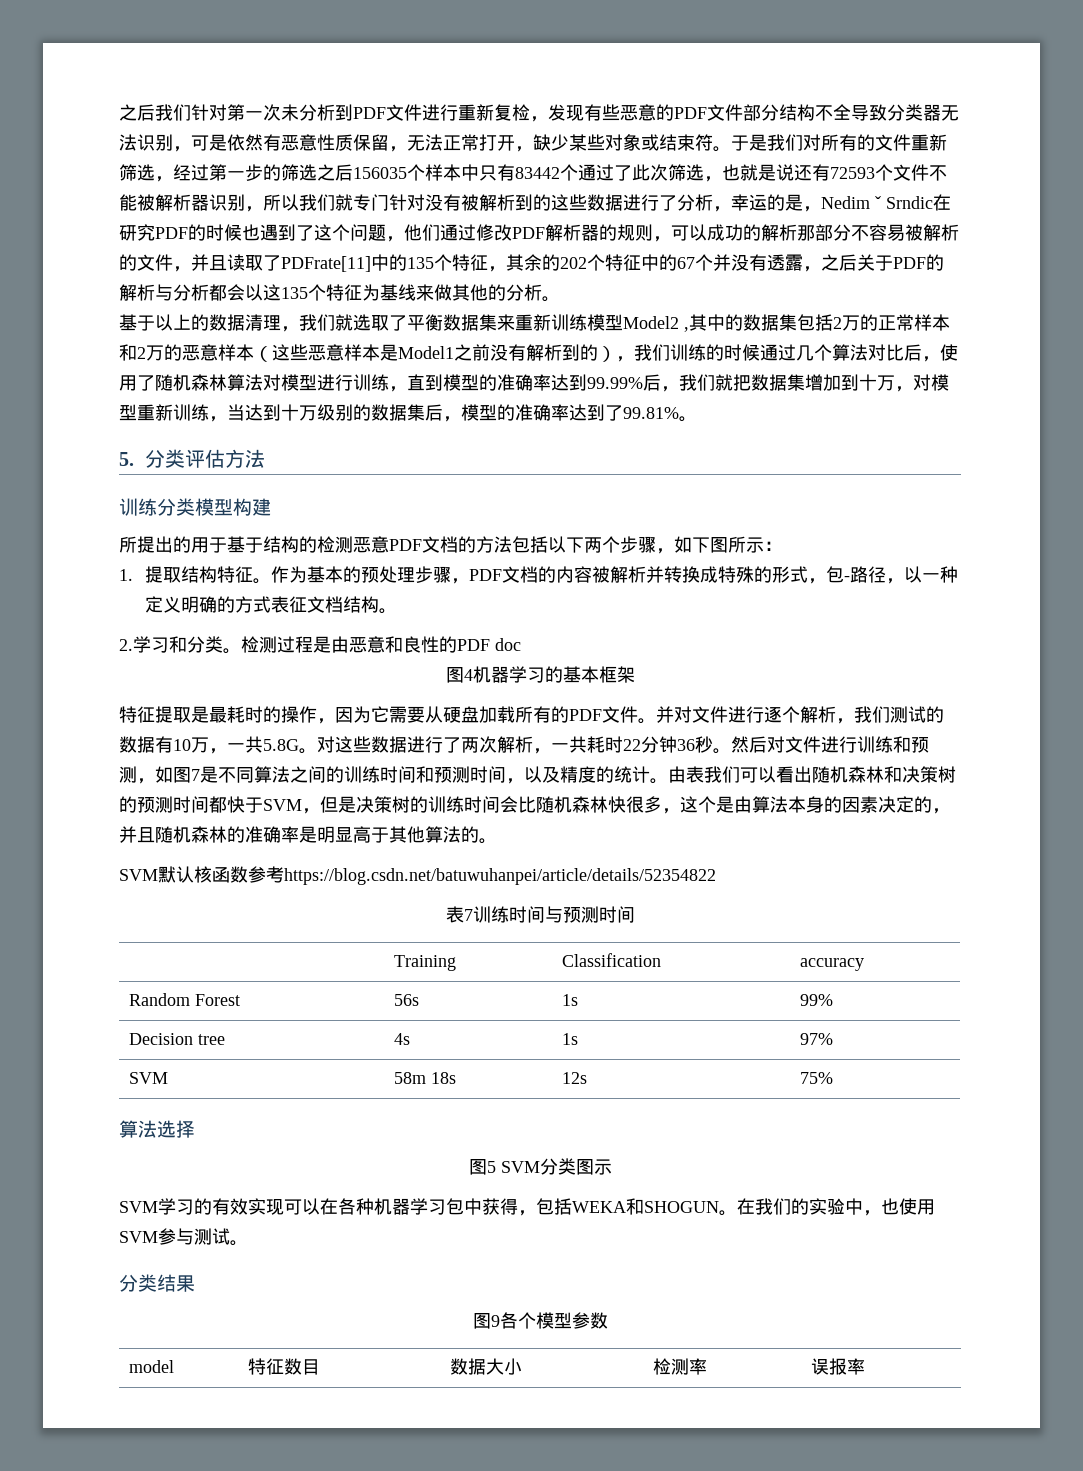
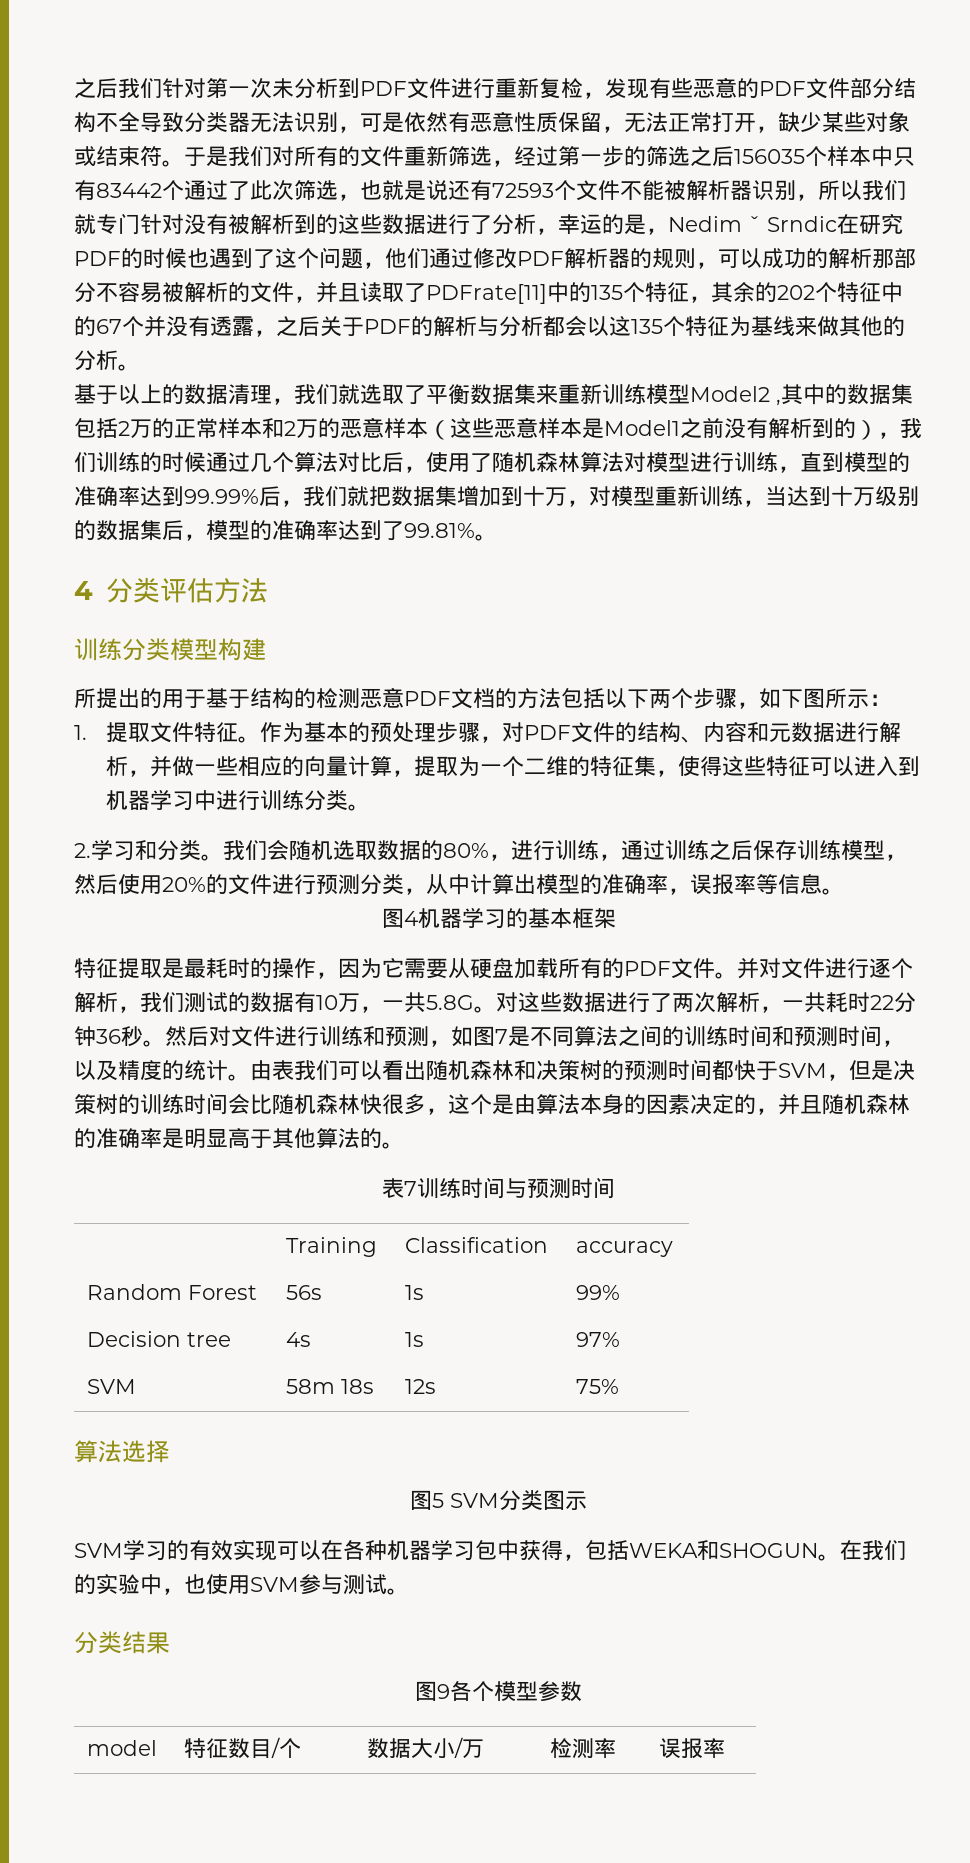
- 5.分类评估方法
+ 4分类评估方法
- 1.提取结构特征。
+ 1.提取文件特征。
- 作为基本的预处理步骤，PDF文档的内容被解析并转换成特殊的形式，包-路径，以一种定义明确的方式表征文档结构。
+ 作为基本的预处理步骤，对PDF文件的结构、内容和元数据进行解析，并做一些相应的向量计算，提取为一个二维的特征集，使得这些特征可以进入到机器学习中进行训练分类。
- 检测过程是由恶意和良性的PDF doc
+ 我们会随机选取数据的80%，进行训练，通过训练之后保存训练模型，然后使用20%的文件进行预测分类，从中计算出模型的准确率，误报率等信息。
- SVM默认核函数参考https://blog.csdn.net/batuwuhanpei/article/details/52354822
- model | 特征数目 | 数据大小 | 检测率 | 误报率
+ model | 特征数目/个 | 数据大小/万 | 检测率 | 误报率

